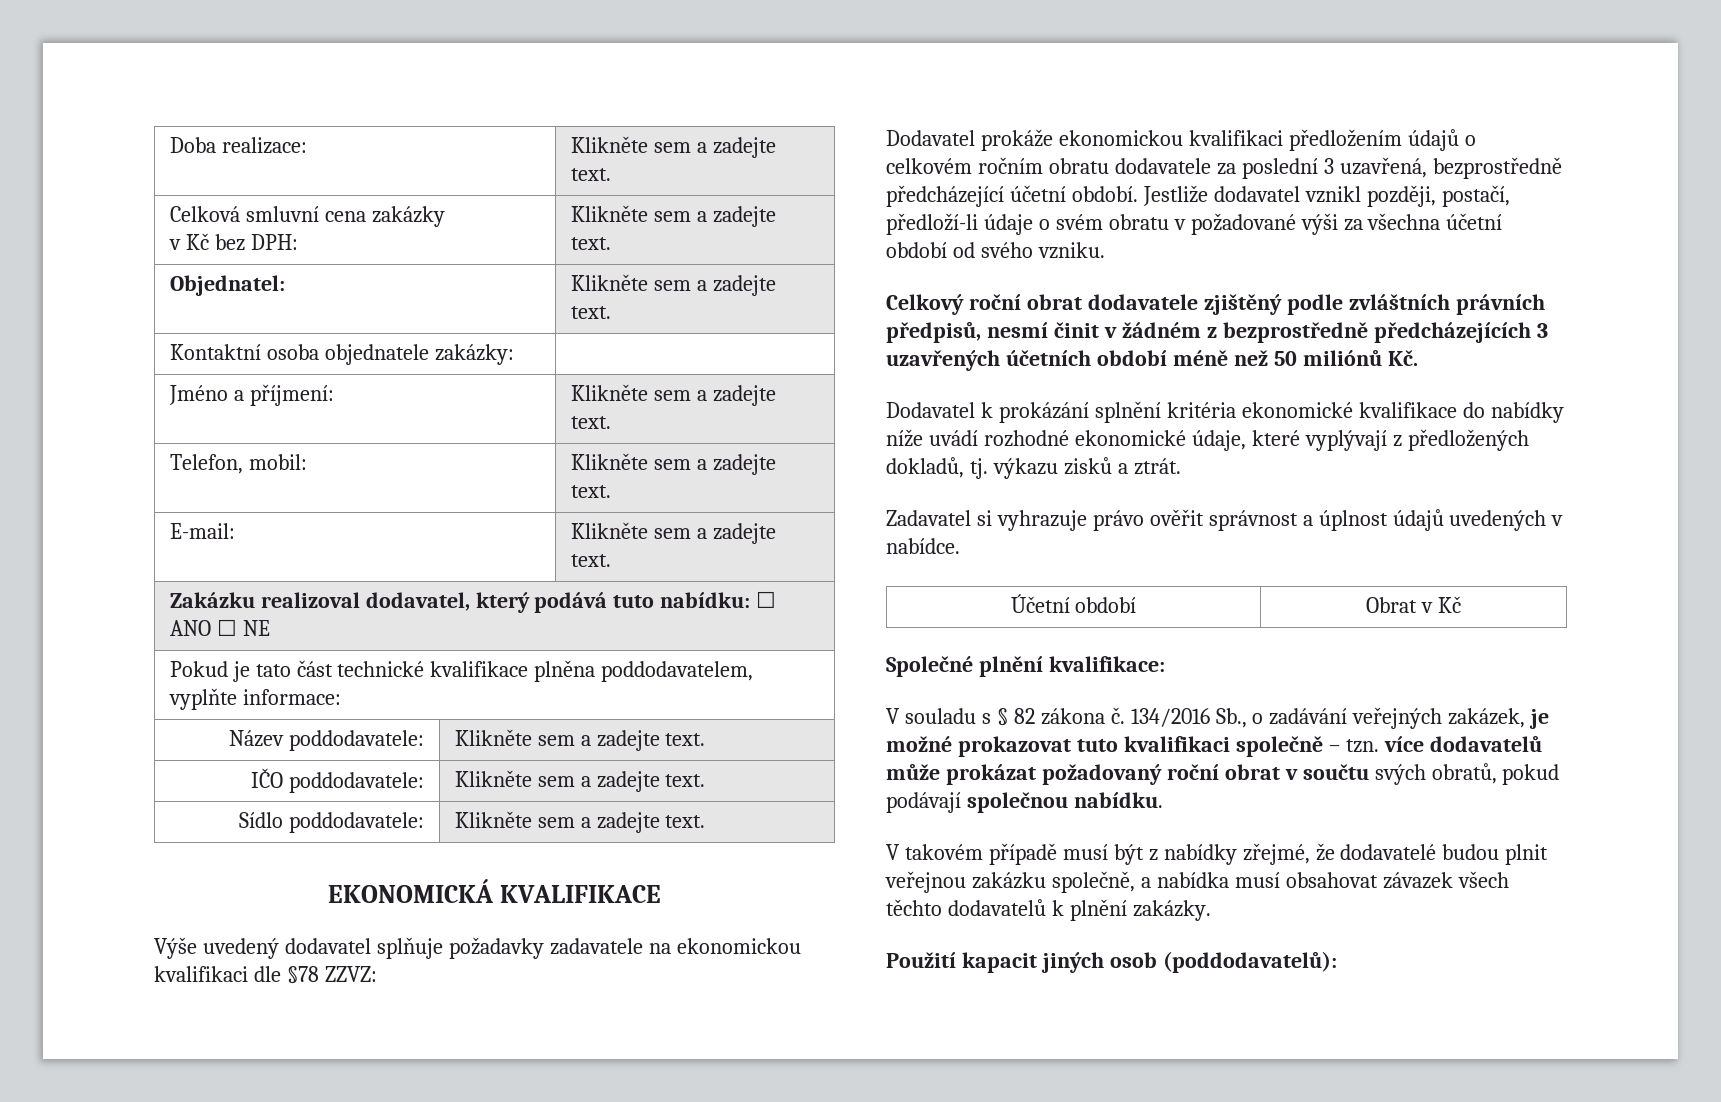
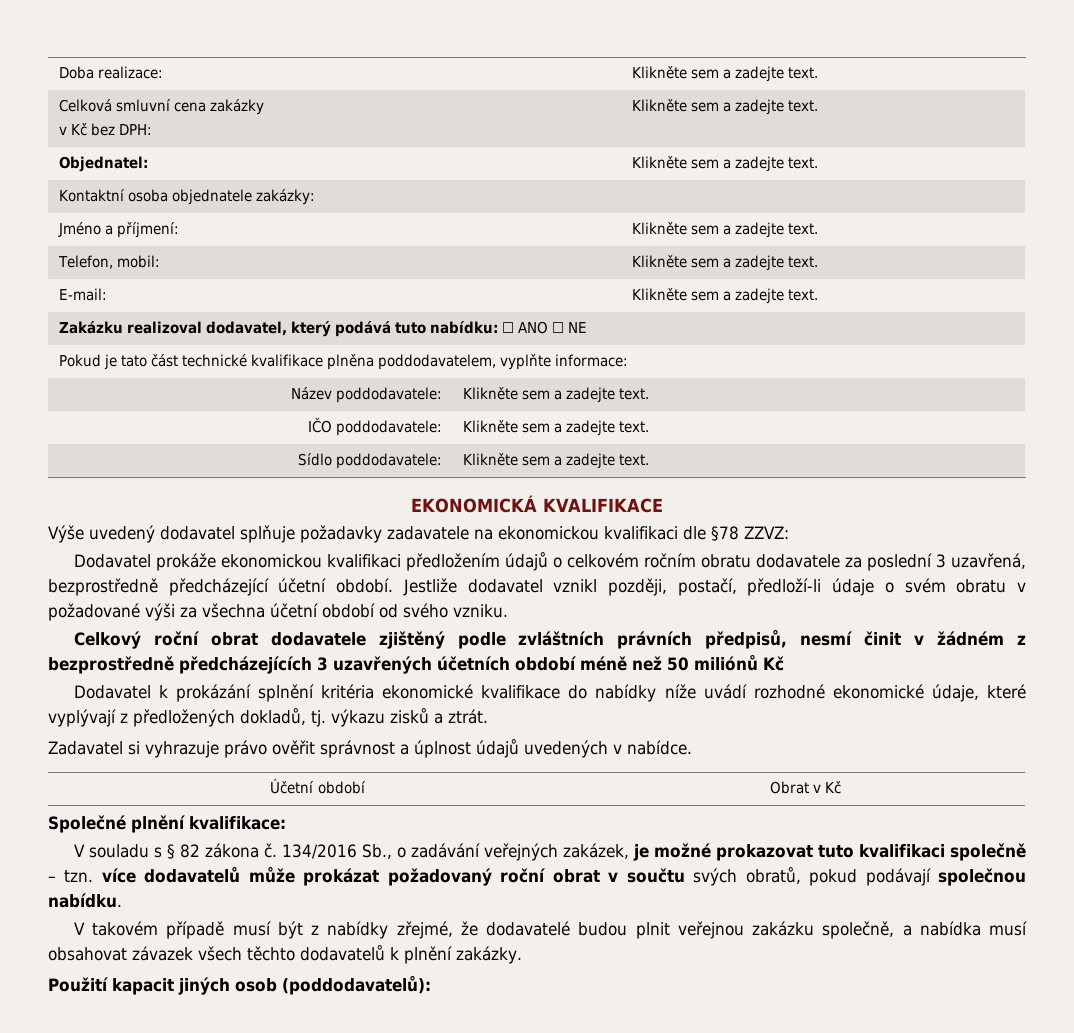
- Celkový roční obrat dodavatele zjištěný podle zvláštních právních předpisů, nesmí činit v žádném z bezprostředně předcházejících 3 uzavřených účetních období méně než 50 miliónů Kč.
+ Celkový roční obrat dodavatele zjištěný podle zvláštních právních předpisů, nesmí činit v žádném z bezprostředně předcházejících 3 uzavřených účetních období méně než 50 miliónů Kč

